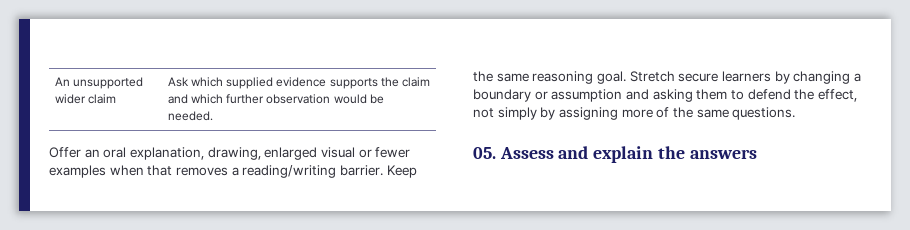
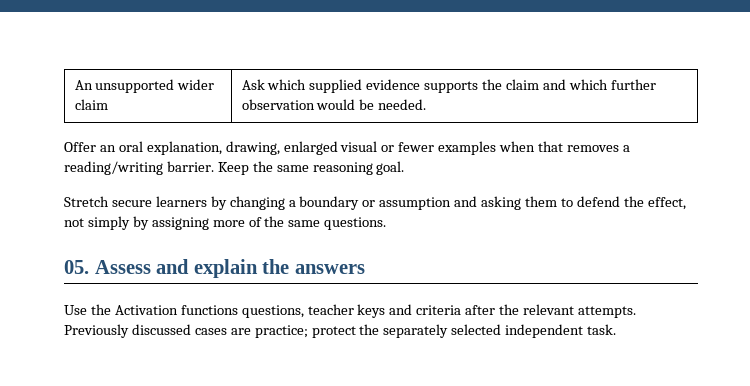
- Keep the same reasoning goal. Stretch secure learners by changing a boundary or assumption and asking them to defend the effect, not simply by assigning more of the same questions.
+ Keep the same reasoning goal.
+ Stretch secure learners by changing a boundary or assumption and asking them to defend the effect, not simply by assigning more of the same questions.
+ Use the Activation functions questions, teacher keys and criteria after the relevant attempts. Previously discussed cases are practice; protect the separately selected independent task.

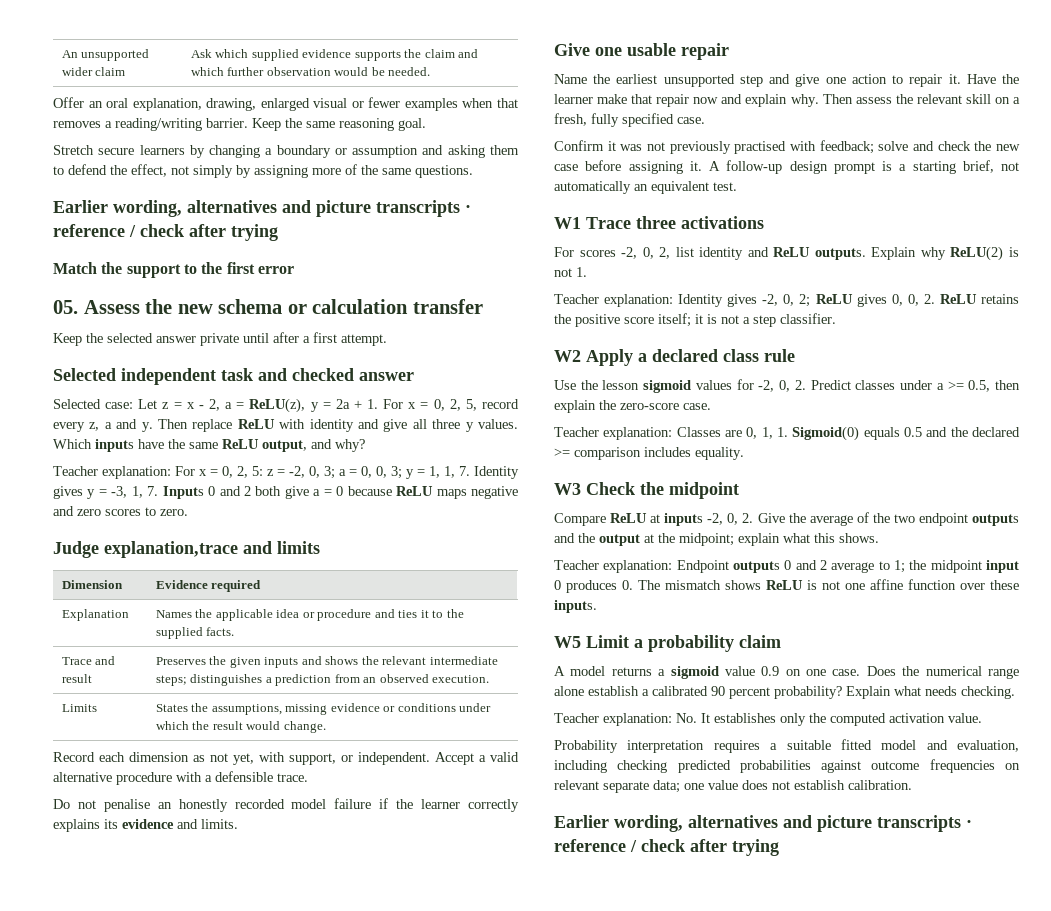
  Stretch secure learners by changing a boundary or assumption and asking them to defend the effect, not simply by assigning more of the same questions.
- 05. Assess and explain the answers
- Use the Activation functions questions, teacher keys and criteria after the relevant attempts. Previously discussed cases are practice; protect the separately selected independent task.
+ Earlier wording, alternatives and picture transcripts · reference / check after trying
+ Match the support to the first error
+ 05. Assess the new schema or calculation transfer
+ Keep the selected answer private until after a first attempt.
+ Selected independent task and checked answer
+ Selected case: Let z = x - 2, a = ReLU(z), y = 2a + 1. For x = 0, 2, 5, record every z, a and y. Then replace ReLU with identity and give all three y values. Which inputs have the same ReLU output, and why?
+ Teacher explanation: For x = 0, 2, 5: z = -2, 0, 3; a = 0, 0, 3; y = 1, 1, 7. Identity gives y = -3, 1, 7. Inputs 0 and 2 both give a = 0 because ReLU maps negative and zero scores to zero.
+ Judge explanation,trace and limits
+ Dimension | Evidence required
+ Explanation | Names the applicable idea or procedure and ties it to the supplied facts.
+ Trace and result | Preserves the given inputs and shows the relevant intermediate steps; distinguishes a prediction from an observed execution.
+ Limits | States the assumptions, missing evidence or conditions under which the result would change.
+ Record each dimension as not yet, with support, or independent. Accept a valid alternative procedure with a defensible trace.
+ Do not penalise an honestly recorded model failure if the learner correctly explains its evidence and limits.
+ Give one usable repair
+ Name the earliest unsupported step and give one action to repair it. Have the learner make that repair now and explain why. Then assess the relevant skill on a fresh, fully specified case.
+ Confirm it was not previously practised with feedback; solve and check the new case before assigning it. A follow-up design prompt is a starting brief, not automatically an equivalent test.
+ W1 Trace three activations
+ For scores -2, 0, 2, list identity and ReLU outputs. Explain why ReLU(2) is not 1.
+ Teacher explanation: Identity gives -2, 0, 2; ReLU gives 0, 0, 2. ReLU retains the positive score itself; it is not a step classifier.
+ W2 Apply a declared class rule
+ Use the lesson sigmoid values for -2, 0, 2. Predict classes under a >= 0.5, then explain the zero-score case.
+ Teacher explanation: Classes are 0, 1, 1. Sigmoid(0) equals 0.5 and the declared >= comparison includes equality.
+ W3 Check the midpoint
+ Compare ReLU at inputs -2, 0, 2. Give the average of the two endpoint outputs and the output at the midpoint; explain what this shows.
+ Teacher explanation: Endpoint outputs 0 and 2 average to 1; the midpoint input 0 produces 0. The mismatch shows ReLU is not one affine function over these inputs.
+ W5 Limit a probability claim
+ A model returns a sigmoid value 0.9 on one case. Does the numerical range alone establish a calibrated 90 percent probability? Explain what needs checking.
+ Teacher explanation: No. It establishes only the computed activation value.
+ Probability interpretation requires a suitable fitted model and evaluation, including checking predicted probabilities against outcome frequencies on relevant separate data; one value does not establish calibration.
+ Earlier wording, alternatives and picture transcripts · reference / check after trying

